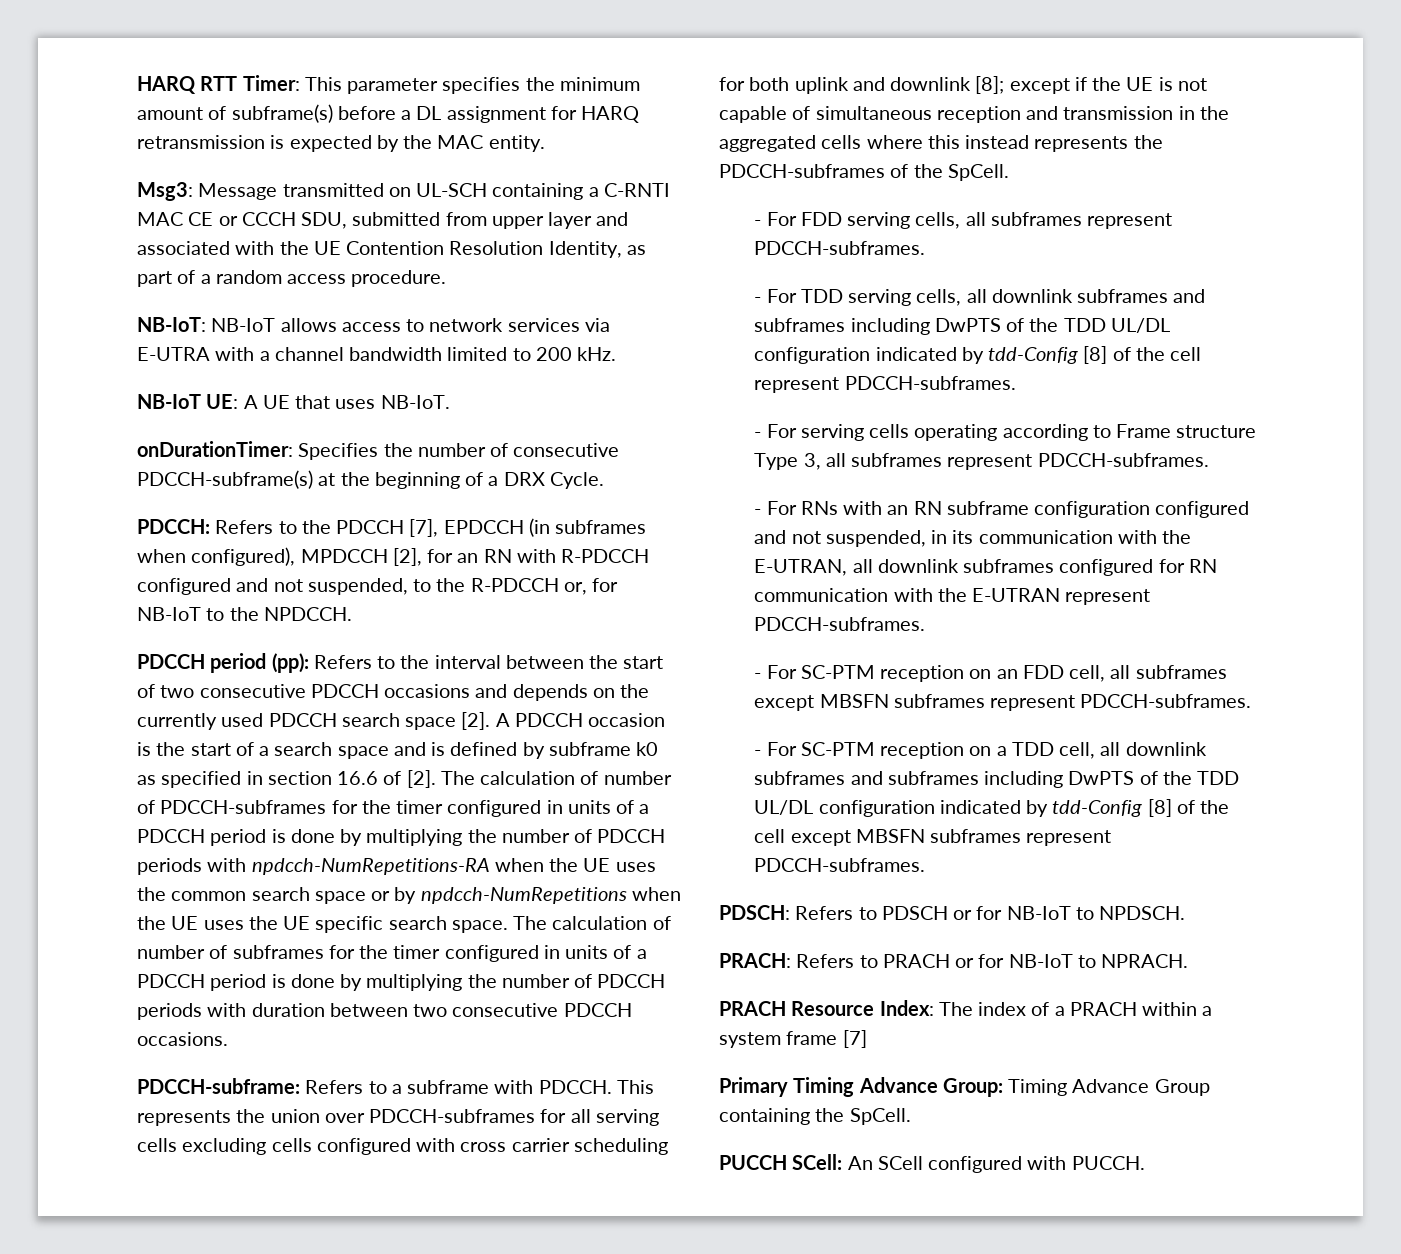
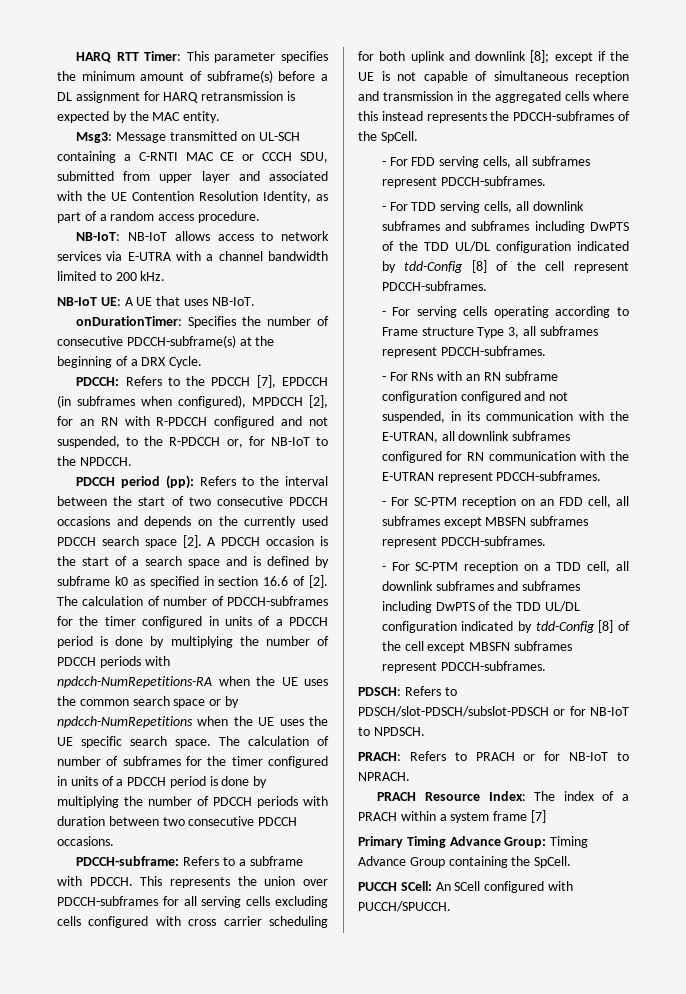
- PDSCH: Refers to PDSCH or for NB-IoT to NPDSCH.
+ PDSCH: Refers to PDSCH/slot-PDSCH/subslot-PDSCH or for NB-IoT to NPDSCH.
- PUCCH SCell: An SCell configured with PUCCH.
+ PUCCH SCell: An SCell configured with PUCCH/SPUCCH.

